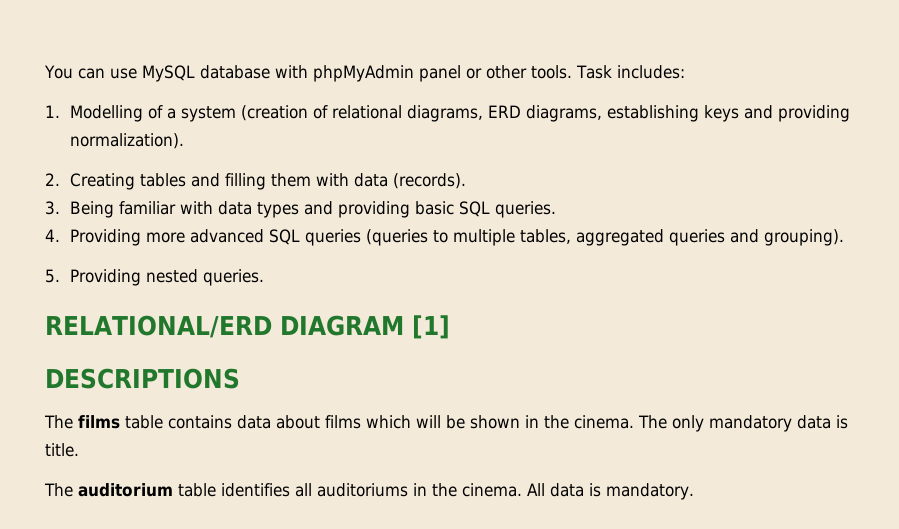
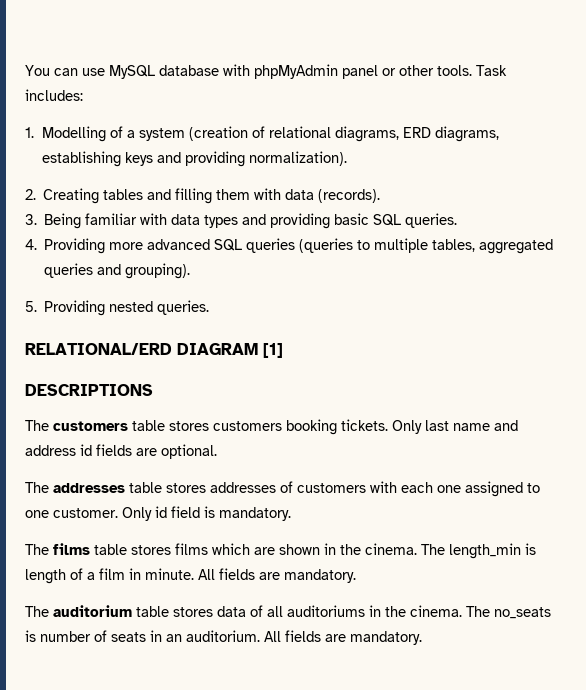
- The films table contains data about films which will be shown in the cinema.
+ The customers table stores customers booking tickets. Only last name and address id fields are optional.
+ The addresses table stores addresses of customers with each one assigned to one customer. Only id field is mandatory.
+ The films table stores films which are shown in the cinema.
- The only mandatory data is title.
+ The length_min is length of a film in minute. All fields are mandatory.
- The auditorium table identifies all auditoriums in the cinema.
+ The auditorium table stores data of all auditoriums in the cinema.
- All data is mandatory.
+ The no_seats is number of seats in an auditorium. All fields are mandatory.

